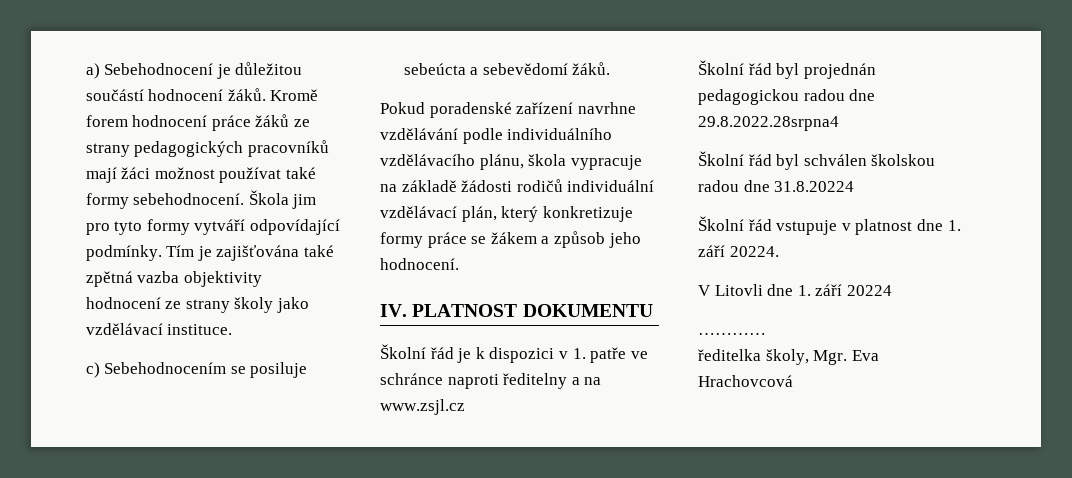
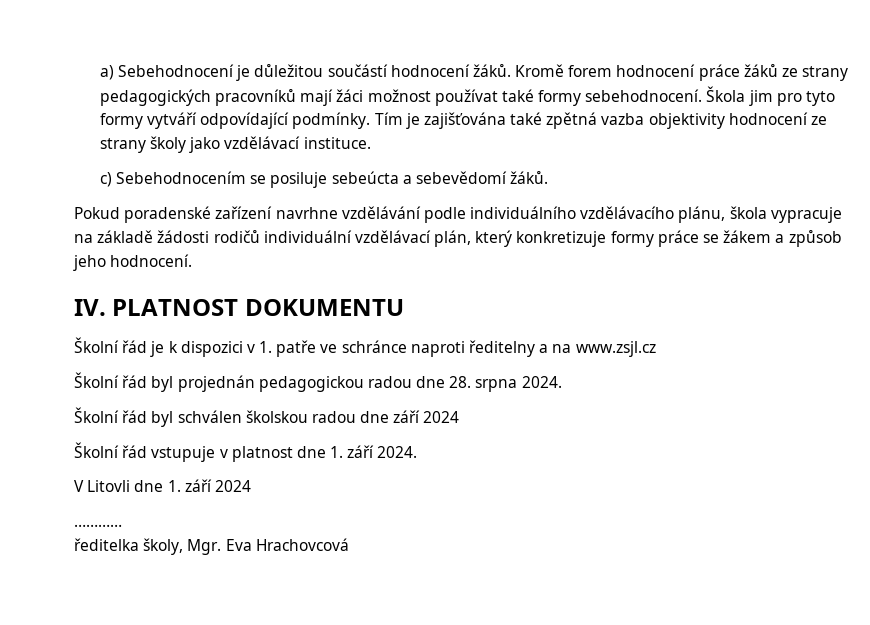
- Školní řád byl projednán pedagogickou radou dne 29.8.2022.28srpna4
+ Školní řád byl projednán pedagogickou radou dne 28. srpna 2024.
- Školní řád byl schválen školskou radou dne 31.8.20224
+ Školní řád byl schválen školskou radou dne září 2024
- Školní řád vstupuje v platnost dne 1. září 20224.
+ Školní řád vstupuje v platnost dne 1. září 2024.
- V Litovli dne 1. září 20224
+ V Litovli dne 1. září 2024

